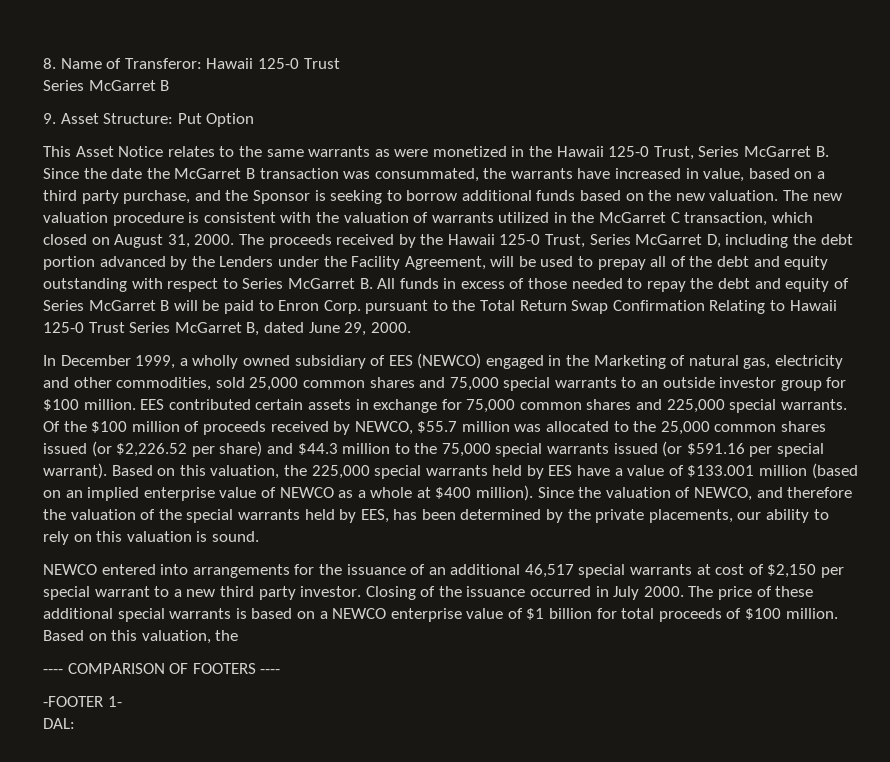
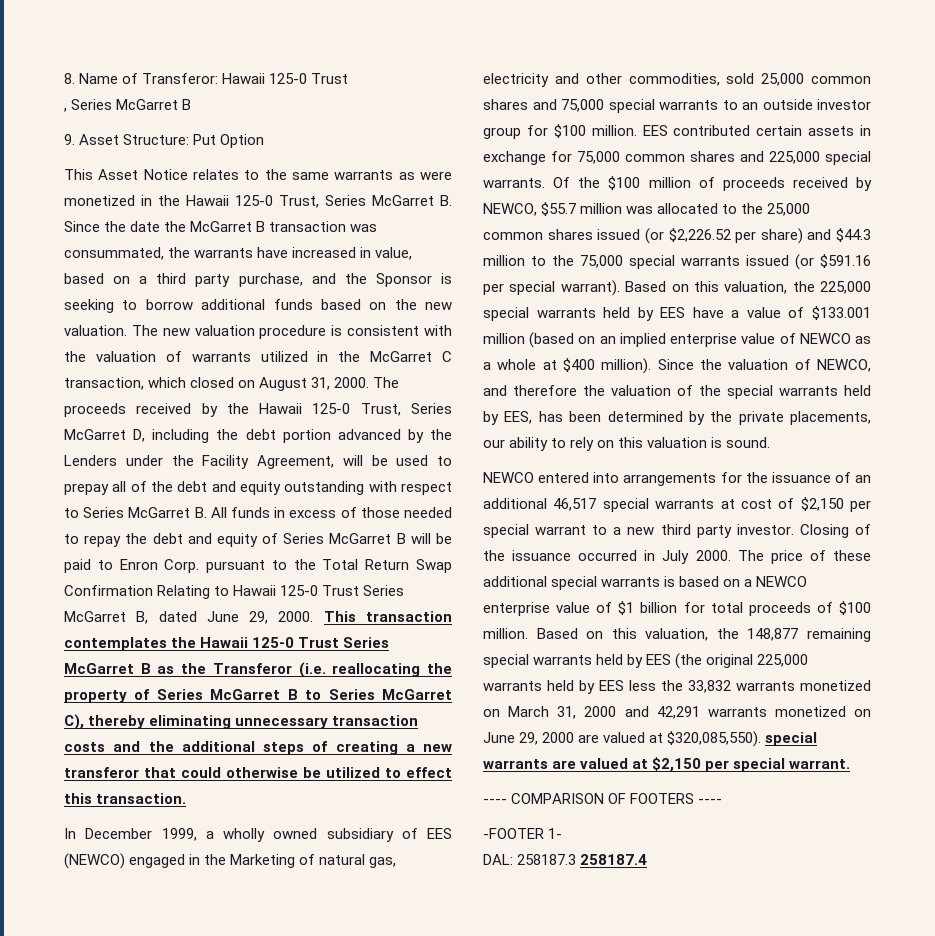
  8. Name of Transferor: Hawaii 125-0 Trust
- Series McGarret B
+ , Series McGarret B
+ This transaction contemplates the Hawaii 125-0 Trust Series McGarret B as the Transferor (i.e. reallocating the property of Series McGarret B to Series McGarret C), thereby eliminating unnecessary transaction costs and the additional steps of creating a new transferor that could otherwise be utilized to effect this transaction.
- The price of these additional special warrants is based on a NEWCO enterprise value of $1 billion for total proceeds of $100 million. Based on this valuation, the
+ The price of these additional special warrants is based on a NEWCO enterprise value of $1 billion for total proceeds of $100 million. Based on this valuation, the 148,877 remaining special warrants held by EES (the original 225,000 warrants held by EES less the 33,832 warrants monetized on March 31, 2000 and 42,291 warrants monetized on June 29, 2000 are valued at $320,085,550). special warrants are valued at $2,150 per special warrant.
- DAL:
+ DAL: 258187.3 258187.4

